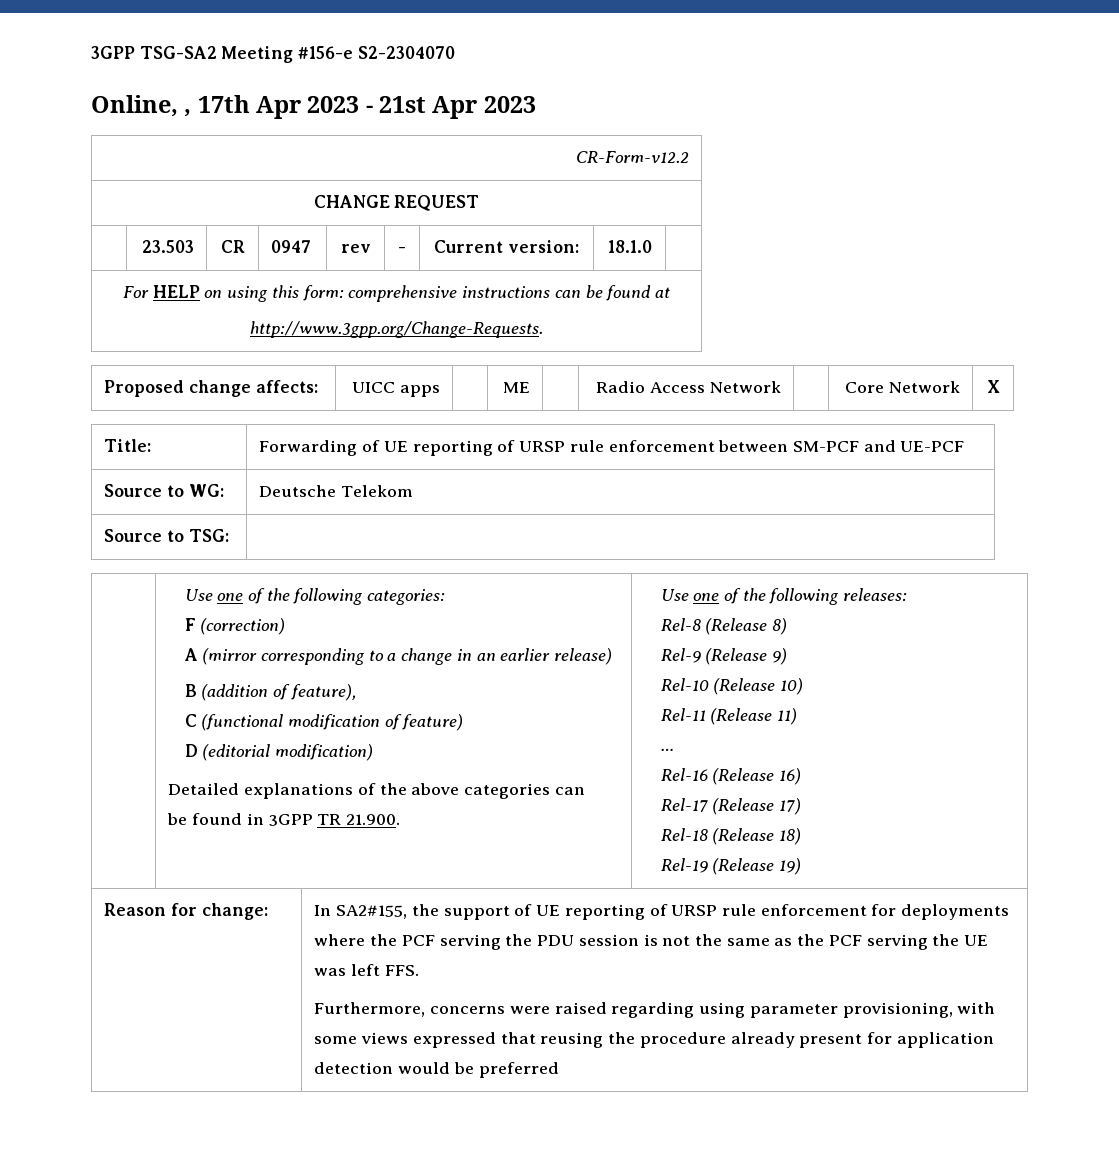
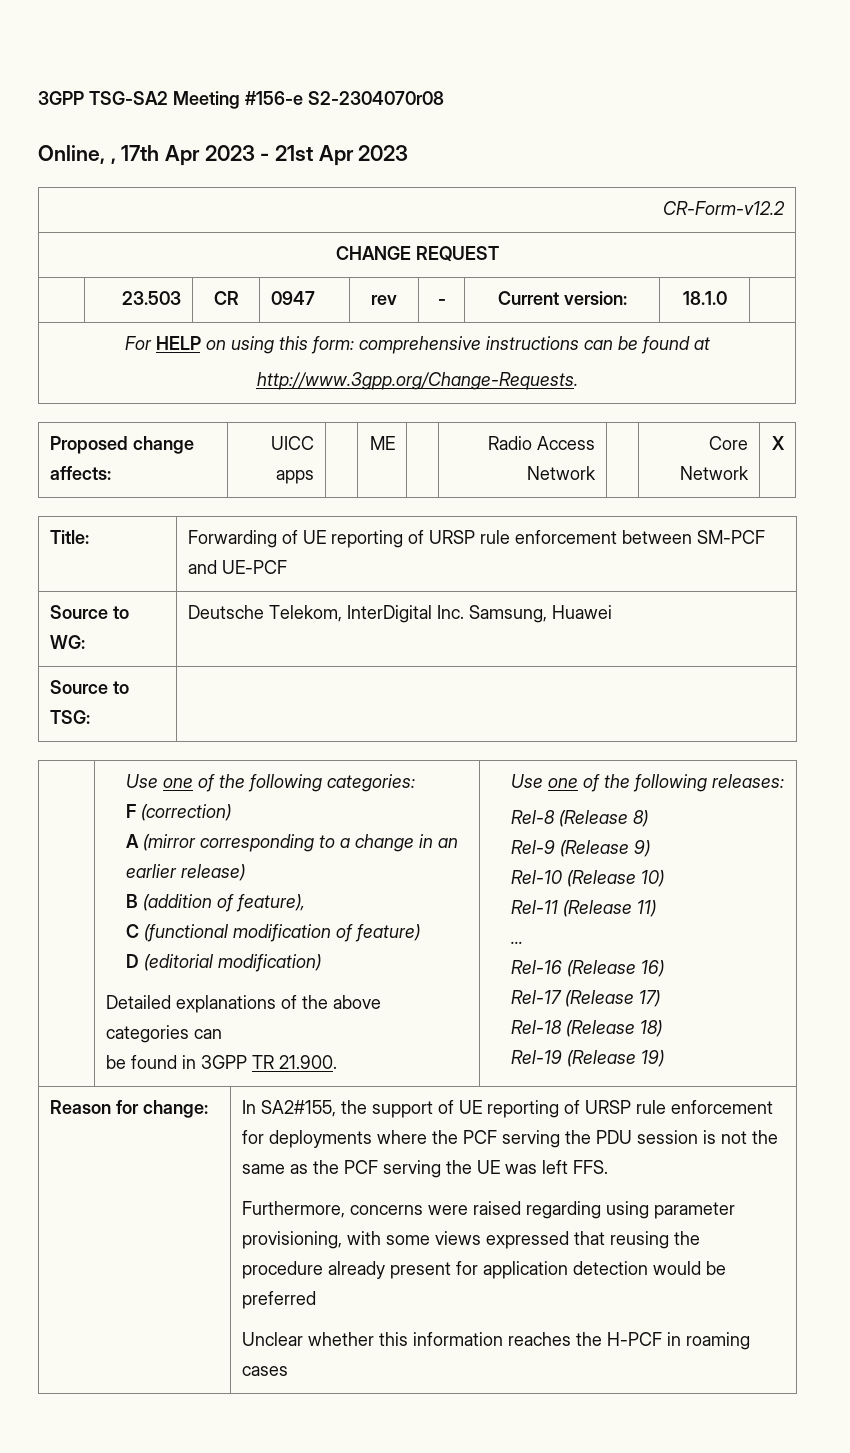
- 3GPP TSG-SA2 Meeting #156-e S2-2304070
+ 3GPP TSG-SA2 Meeting #156-e S2-2304070r08
- Source to WG: | Deutsche Telekom
+ Source to WG: | Deutsche Telekom, InterDigital Inc. Samsung, Huawei
+ Unclear whether this information reaches the H-PCF in roaming cases

